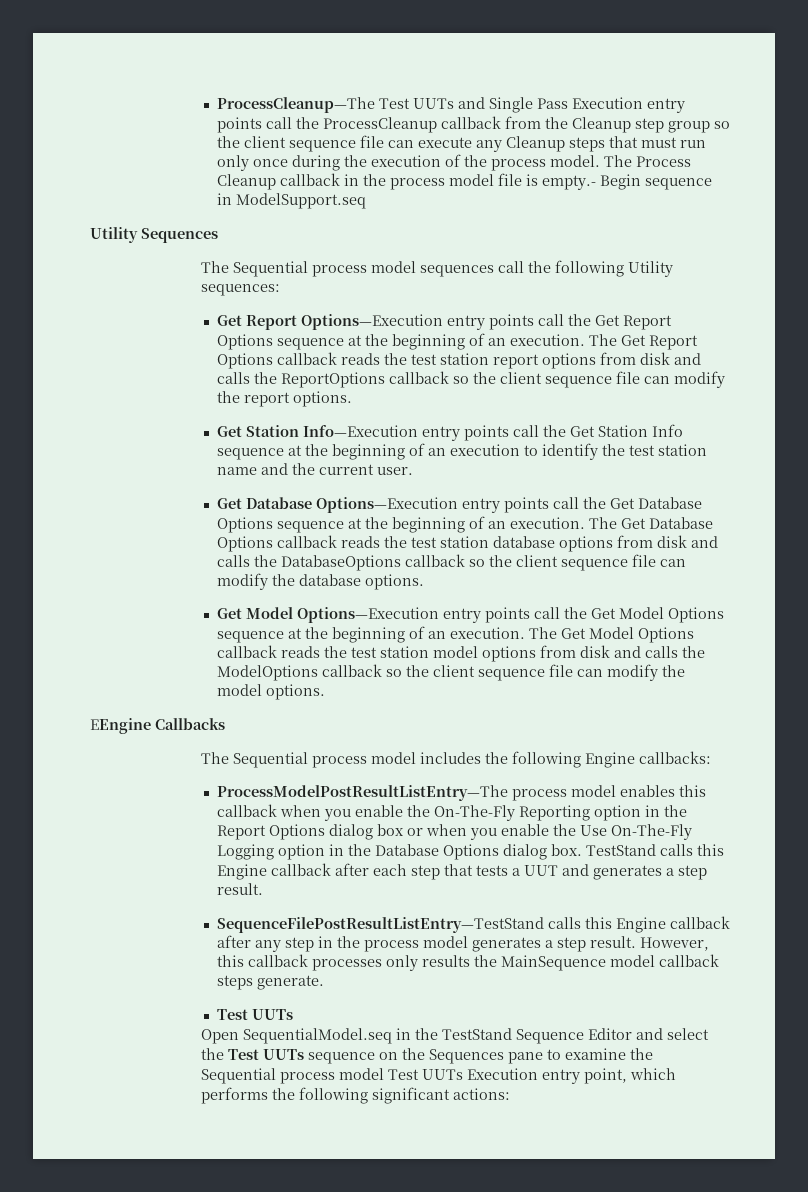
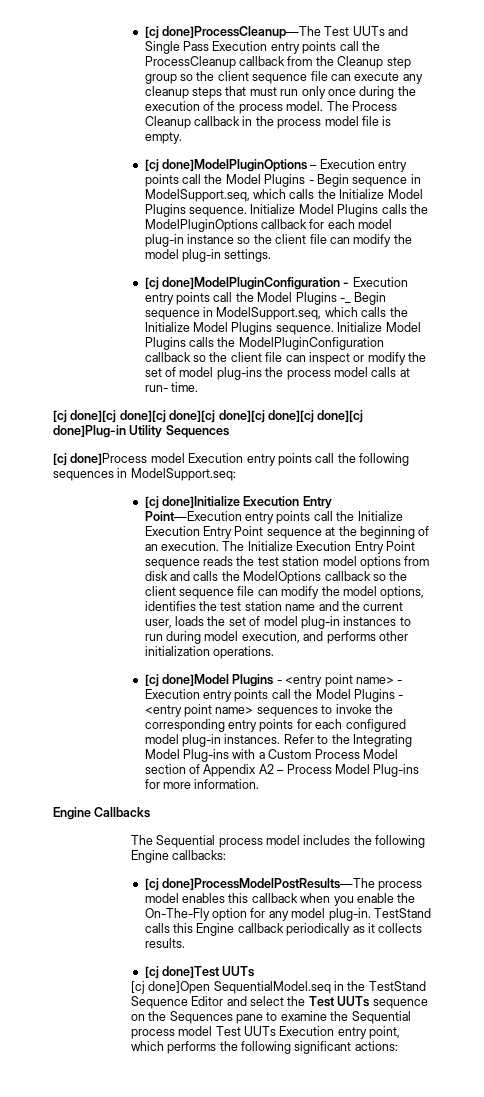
- ProcessCleanup—The Test UUTs and Single Pass Execution entry points call the ProcessCleanup callback from the Cleanup step group so the client sequence file can execute any Cleanup steps that must run only once during the execution of the process model.
+ [cj done]ProcessCleanup—The Test UUTs and Single Pass Execution entry points call the ProcessCleanup callback from the Cleanup step group so the client sequence file can execute any cleanup steps that must run only once during the execution of the process model.
- The Process Cleanup callback in the process model file is empty.- Begin sequence in ModelSupport.seq
- Utility Sequences
- The Sequential process model sequences call the following Utility sequences:
- Get Report Options—Execution entry points call the Get Report Options sequence at the beginning of an execution. The Get Report Options callback reads the test station report options from disk and calls the ReportOptions callback so the client sequence file can modify the report options.
- Get Station Info—Execution entry points call the Get Station Info sequence at the beginning of an execution to identify the test station name and the current user.
- Get Database Options—Execution entry points call the Get Database Options sequence at the beginning of an execution. The Get Database Options callback reads the test station database options from disk and calls the DatabaseOptions callback so the client sequence file can modify the database options.
- Get Model Options—Execution entry points call the Get Model Options sequence at the beginning of an execution. The Get Model Options callback reads the test station model options from disk and calls the ModelOptions callback so the client sequence file can modify the model options.
- EEngine Callbacks
+ The Process Cleanup callback in the process model file is empty.
+ [cj done]ModelPluginOptions – Execution entry points call the Model Plugins - Begin sequence in ModelSupport.seq, which calls the Initialize Model Plugins sequence. Initialize Model Plugins calls the ModelPluginOptions callback for each model plug-in instance so the client file can modify the model plug-in settings.
+ [cj done]ModelPluginConfiguration - Execution entry points call the Model Plugins -_ Begin sequence in ModelSupport.seq, which calls the Initialize Model Plugins sequence. Initialize Model Plugins calls the ModelPluginConfiguration callback so the client file can inspect or modify the set of model plug-ins the process model calls at run- time.
+ [cj done][cj done][cj done][cj done][cj done][cj done][cj done]Plug-in Utility Sequences
+ [cj done]Process model Execution entry points call the following sequences in ModelSupport.seq:
+ [cj done]Initialize Execution Entry Point—Execution entry points call the Initialize Execution Entry Point sequence at the beginning of an execution. The Initialize Execution Entry Point sequence reads the test station model options from disk and calls the ModelOptions callback so the client sequence file can modify the model options, identifies the test station name and the current user, loads the set of model plug-in instances to run during model execution, and performs other initialization operations.
+ [cj done]Model Plugins - <entry point name> - Execution entry points call the Model Plugins - <entry point name> sequences to invoke the corresponding entry points for each configured model plug-in instances. Refer to the Integrating Model Plug-ins with a Custom Process Model section of Appendix A2 – Process Model Plug-ins for more information.
+ Engine Callbacks
- ProcessModelPostResultListEntry—The process model enables this callback when you enable the On-The-Fly Reporting option in the Report Options dialog box or when you enable the Use On-The-Fly Logging option in the Database Options dialog box.
+ [cj done]ProcessModelPostResults—The process model enables this callback when you enable the On-The-Fly option for any model plug-in.
- TestStand calls this Engine callback after each step that tests a UUT and generates a step result.
- SequenceFilePostResultListEntry—TestStand calls this Engine callback after any step in the process model generates a step result. However, this callback processes only results the MainSequence model callback steps generate.
- Test UUTs
+ TestStand calls this Engine callback periodically as it collects results.
+ [cj done]Test UUTs
- Open SequentialModel.seq in the TestStand Sequence Editor and select the Test UUTs sequence on the Sequences pane to examine the Sequential process model Test UUTs Execution entry point, which performs the following significant actions:
+ [cj done]Open SequentialModel.seq in the TestStand Sequence Editor and select the Test UUTs sequence on the Sequences pane to examine the Sequential process model Test UUTs Execution entry point, which performs the following significant actions:

